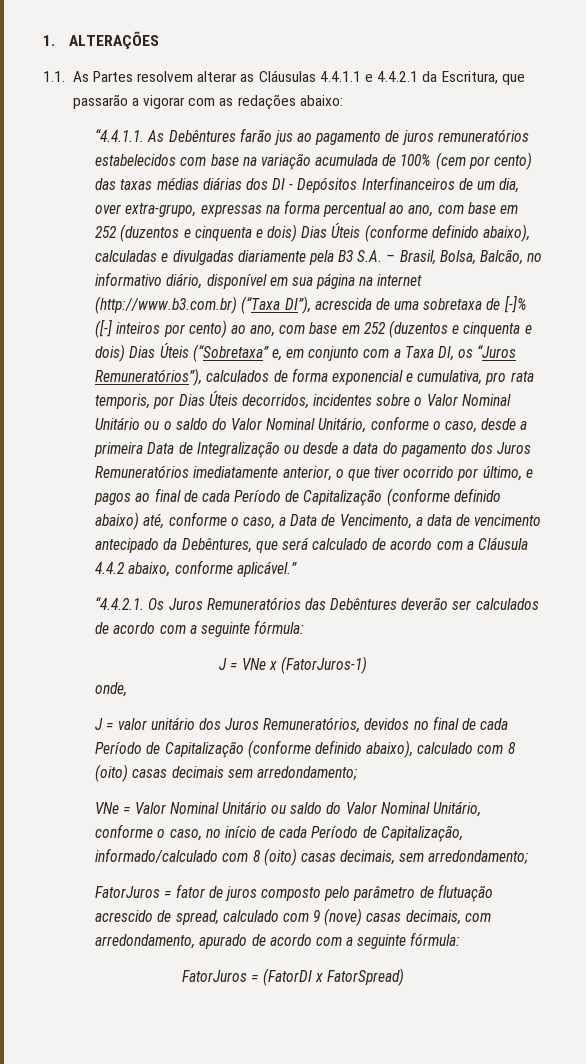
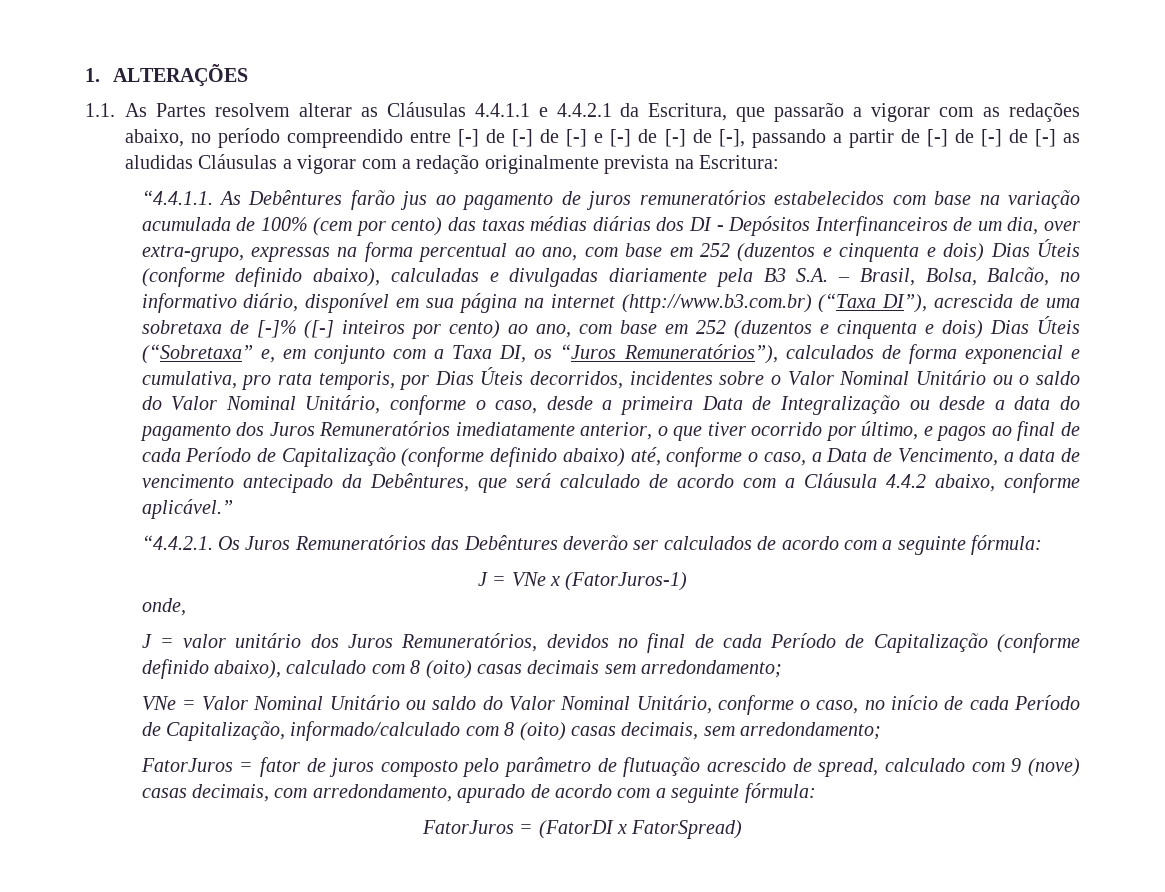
- 1.1. As Partes resolvem alterar as Cláusulas 4.4.1.1 e 4.4.2.1 da Escritura, que passarão a vigorar com as redações abaixo:
+ 1.1. As Partes resolvem alterar as Cláusulas 4.4.1.1 e 4.4.2.1 da Escritura, que passarão a vigorar com as redações abaixo, no período compreendido entre [-] de [-] de [-] e [-] de [-] de [-], passando a partir de [-] de [-] de [-] as aludidas Cláusulas a vigorar com a redação originalmente prevista na Escritura:

